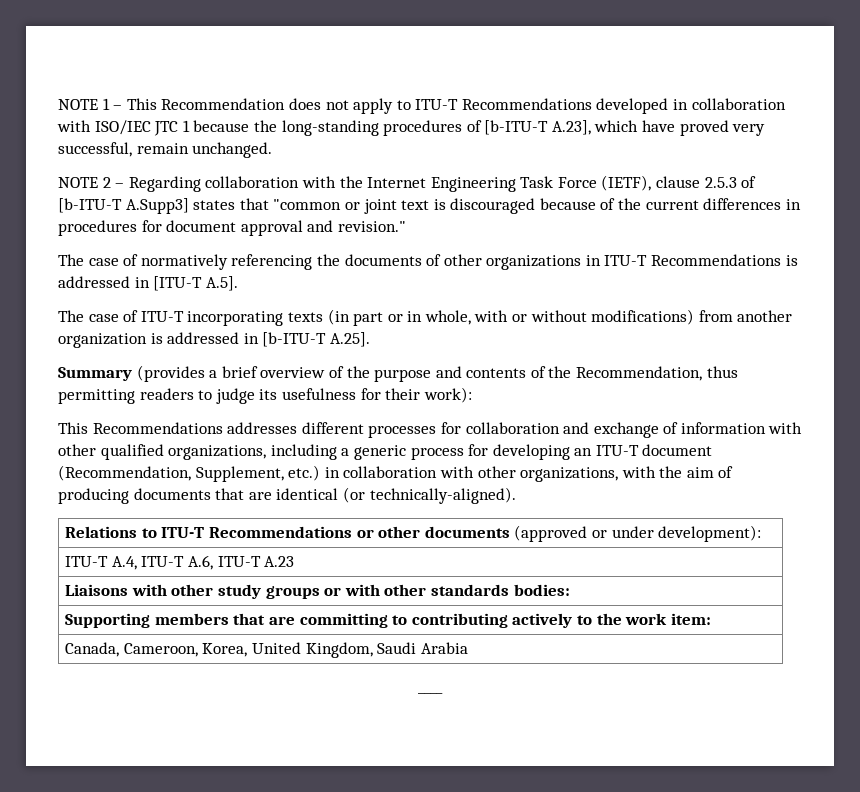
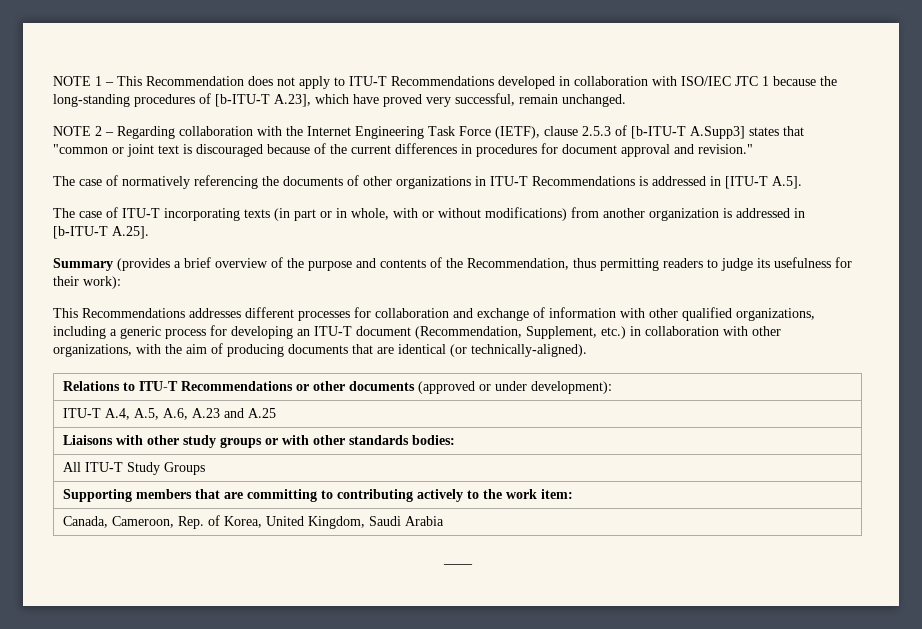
- ITU-T A.4, ITU-T A.6, ITU-T A.23
+ ITU-T A.4, A.5, A.6, A.23 and A.25
+ All ITU-T Study Groups
- Canada, Cameroon, Korea, United Kingdom, Saudi Arabia
+ Canada, Cameroon, Rep. of Korea, United Kingdom, Saudi Arabia

